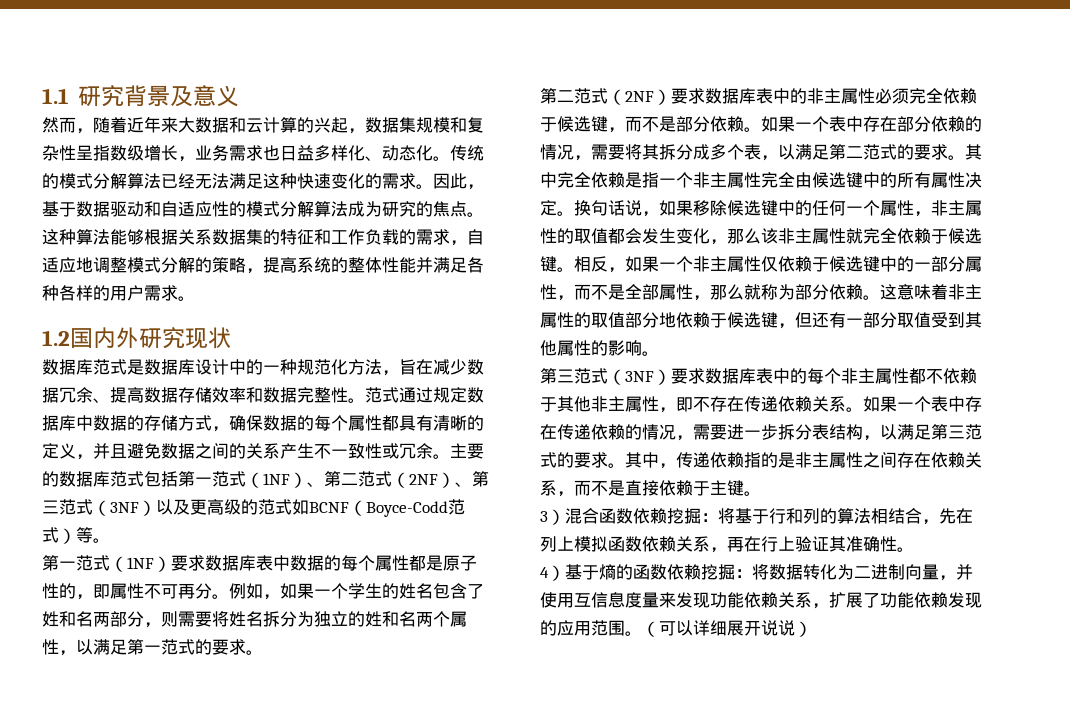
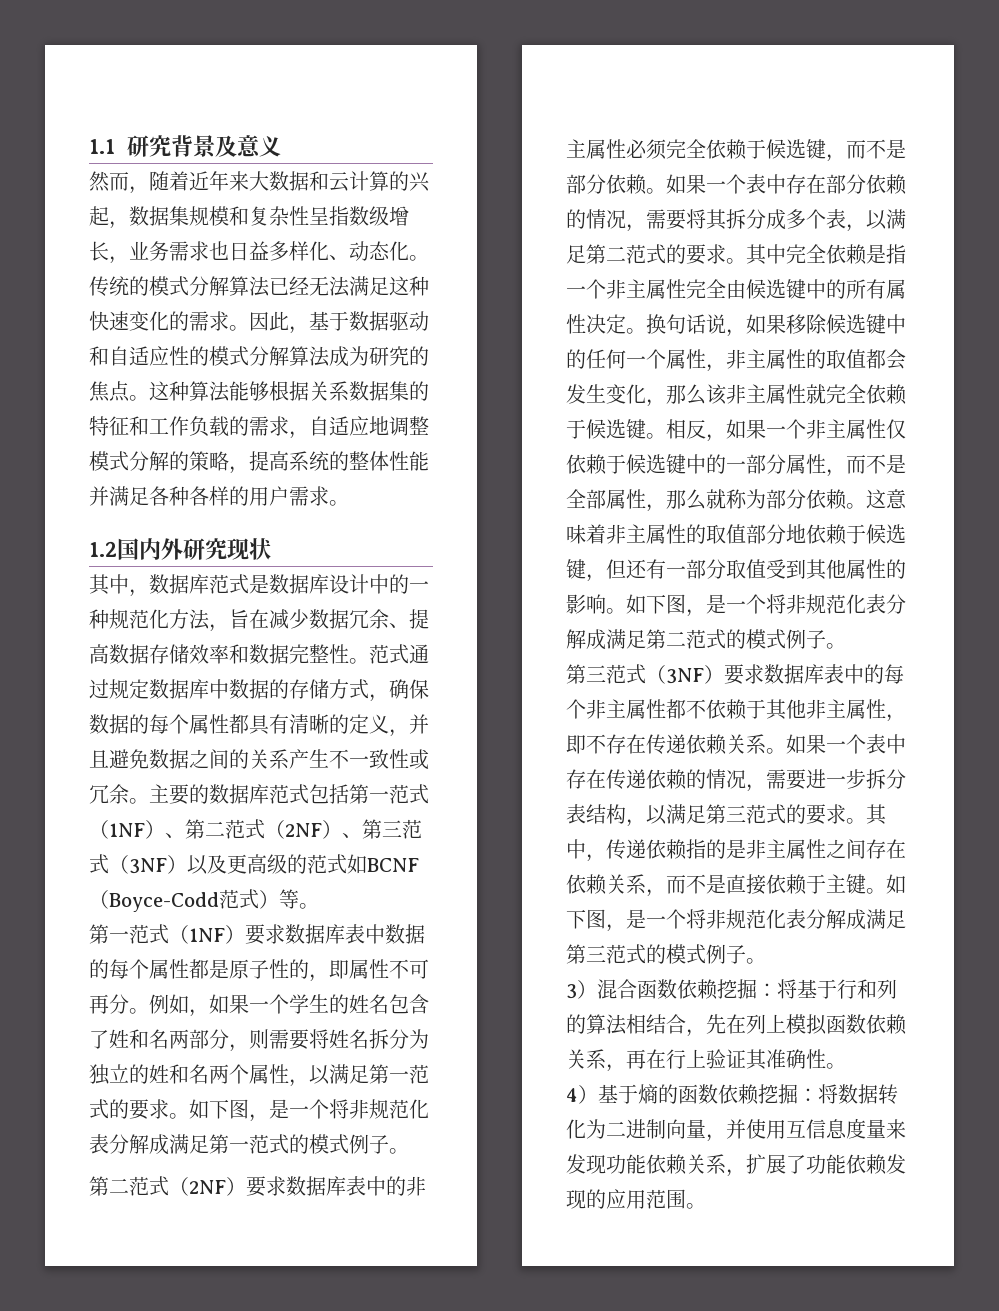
- 数据库范式是数据库设计中的一种规范化方法，旨在减少数据冗余、提高数据存储效率和数据完整性。
+ 其中，数据库范式是数据库设计中的一种规范化方法，旨在减少数据冗余、提高数据存储效率和数据完整性。
+ 如下图，是一个将非规范化表分解成满足第一范式的模式例子。
+ 如下图，是一个将非规范化表分解成满足第二范式的模式例子。
+ 如下图，是一个将非规范化表分解成满足第三范式的模式例子。
- （可以详细展开说说）

